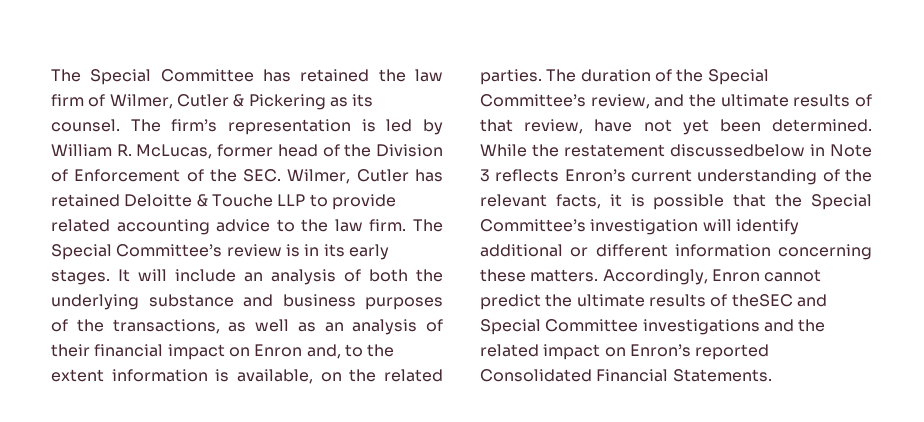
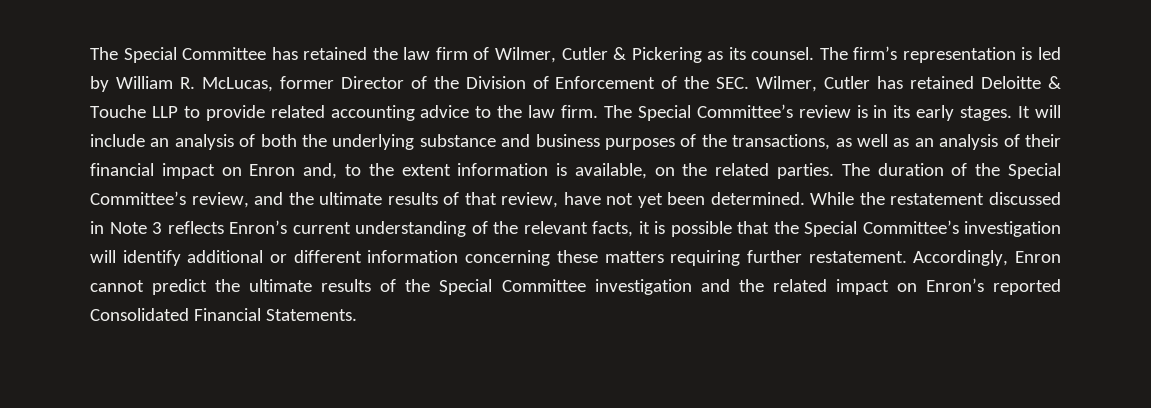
- The firm’s representation is led by William R. McLucas, former head of the Division of Enforcement of the SEC. Wilmer, Cutler has retained Deloitte & Touche LLP to provide related accounting advice to the law firm.
+ The firm’s representation is led by William R. McLucas, former Director of the Division of Enforcement of the SEC. Wilmer, Cutler has retained Deloitte & Touche LLP to provide related accounting advice to the law firm.
- While the restatement discussedbelow in Note 3 reflects Enron’s current understanding of the relevant facts, it is possible that the Special Committee’s investigation will identify additional or different information concerning these matters.
+ While the restatement discussed in Note 3 reflects Enron’s current understanding of the relevant facts, it is possible that the Special Committee’s investigation will identify additional or different information concerning these matters requiring further restatement.
- Accordingly, Enron cannot predict the ultimate results of theSEC and Special Committee investigations and the related impact on Enron’s reported Consolidated Financial Statements.
+ Accordingly, Enron cannot predict the ultimate results of the Special Committee investigation and the related impact on Enron’s reported Consolidated Financial Statements.

